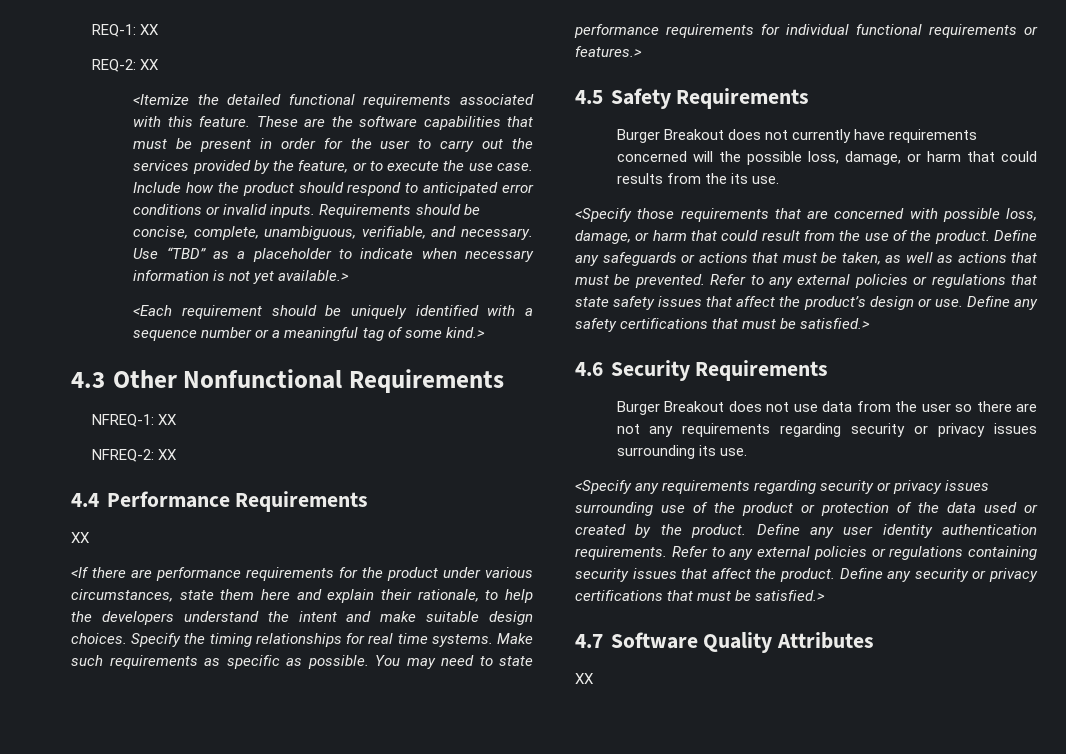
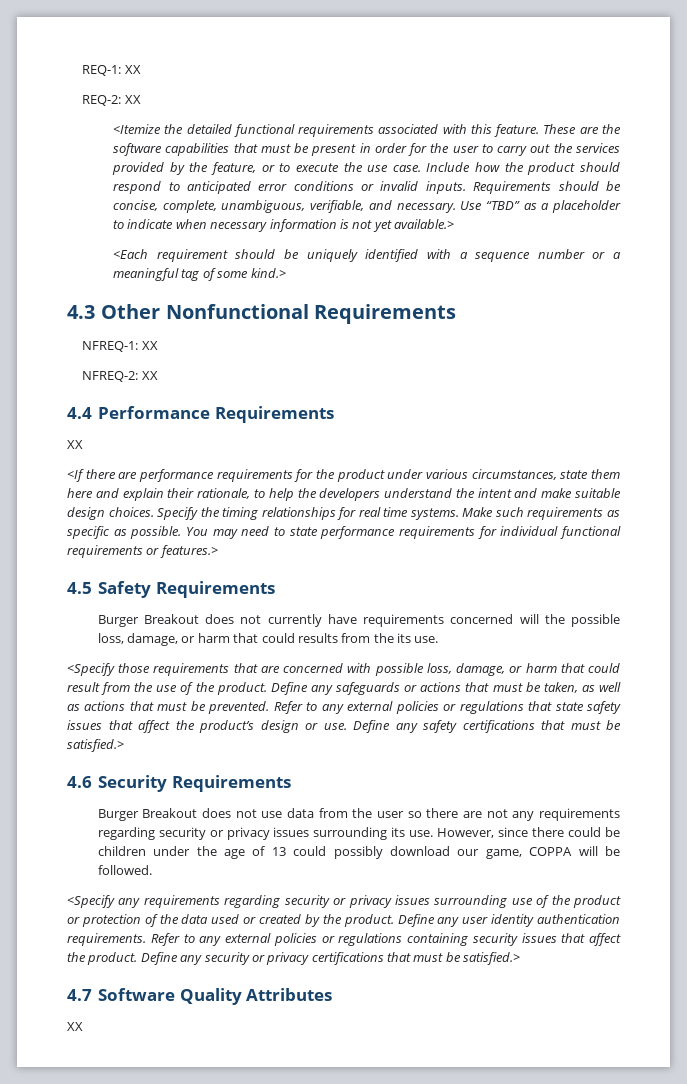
+ However, since there could be children under the age of 13 could possibly download our game, COPPA will be followed.

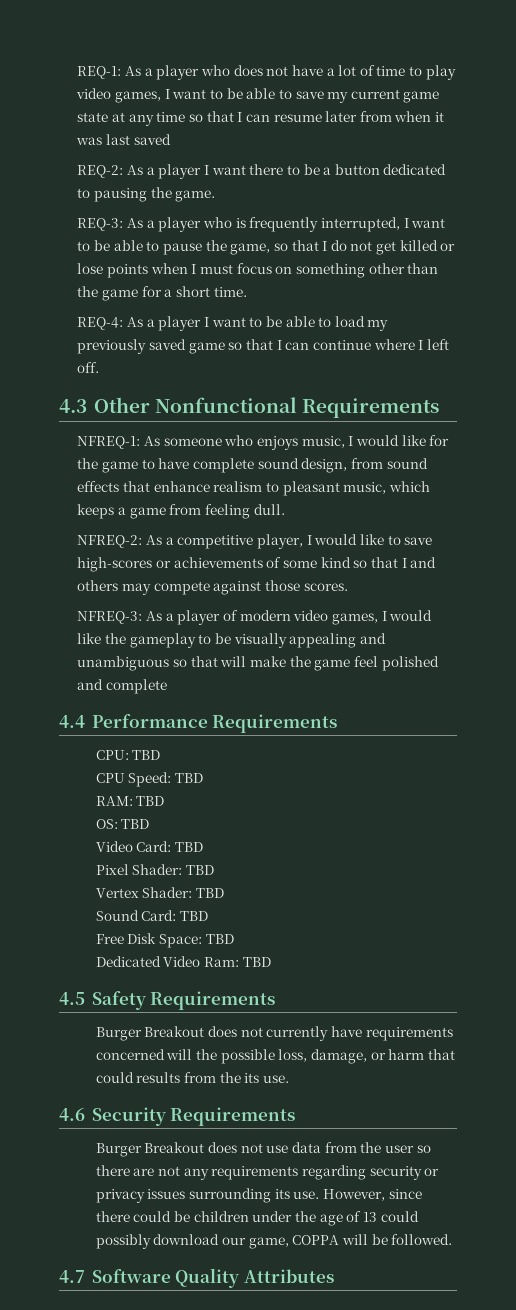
- REQ-1: XX
- REQ-2: XX
- <Itemize the detailed functional requirements associated with this feature. These are the software capabilities that must be present in order for the user to carry out the services provided by the feature, or to execute the use case. Include how the product should respond to anticipated error conditions or invalid inputs. Requirements should be concise, complete, unambiguous, verifiable, and necessary. Use “TBD” as a placeholder to indicate when necessary information is not yet available.>
- <Each requirement should be uniquely identified with a sequence number or a meaningful tag of some kind.>
+ REQ-1: As a player who does not have a lot of time to play video games, I want to be able to save my current game state at any time so that I can resume later from when it was last saved
+ REQ-2: As a player I want there to be a button dedicated to pausing the game.
+ REQ-3: As a player who is frequently interrupted, I want to be able to pause the game, so that I do not get killed or lose points when I must focus on something other than the game for a short time.
+ REQ-4: As a player I want to be able to load my previously saved game so that I can continue where I left off.
- NFREQ-1: XX
- NFREQ-2: XX
+ NFREQ-1: As someone who enjoys music, I would like for the game to have complete sound design, from sound effects that enhance realism to pleasant music, which keeps a game from feeling dull.
+ NFREQ-2: As a competitive player, I would like to save high-scores or achievements of some kind so that I and others may compete against those scores.
+ NFREQ-3: As a player of modern video games, I would like the gameplay to be visually appealing and unambiguous so that will make the game feel polished and complete
  4.4 Performance Requirements
- XX
- <If there are performance requirements for the product under various circumstances, state them here and explain their rationale, to help the developers understand the intent and make suitable design choices. Specify the timing relationships for real time systems. Make such requirements as specific as possible. You may need to state performance requirements for individual functional requirements or features.>
+ CPU: TBD
+ CPU Speed: TBD
+ RAM: TBD
+ OS: TBD
+ Video Card: TBD
+ Pixel Shader: TBD
+ Vertex Shader: TBD
+ Sound Card: TBD
+ Free Disk Space: TBD
+ Dedicated Video Ram: TBD
- <Specify those requirements that are concerned with possible loss, damage, or harm that could result from the use of the product. Define any safeguards or actions that must be taken, as well as actions that must be prevented. Refer to any external policies or regulations that state safety issues that affect the product’s design or use. Define any safety certifications that must be satisfied.>
- <Specify any requirements regarding security or privacy issues surrounding use of the product or protection of the data used or created by the product. Define any user identity authentication requirements. Refer to any external policies or regulations containing security issues that affect the product. Define any security or privacy certifications that must be satisfied.>
  4.7 Software Quality Attributes
- XX

